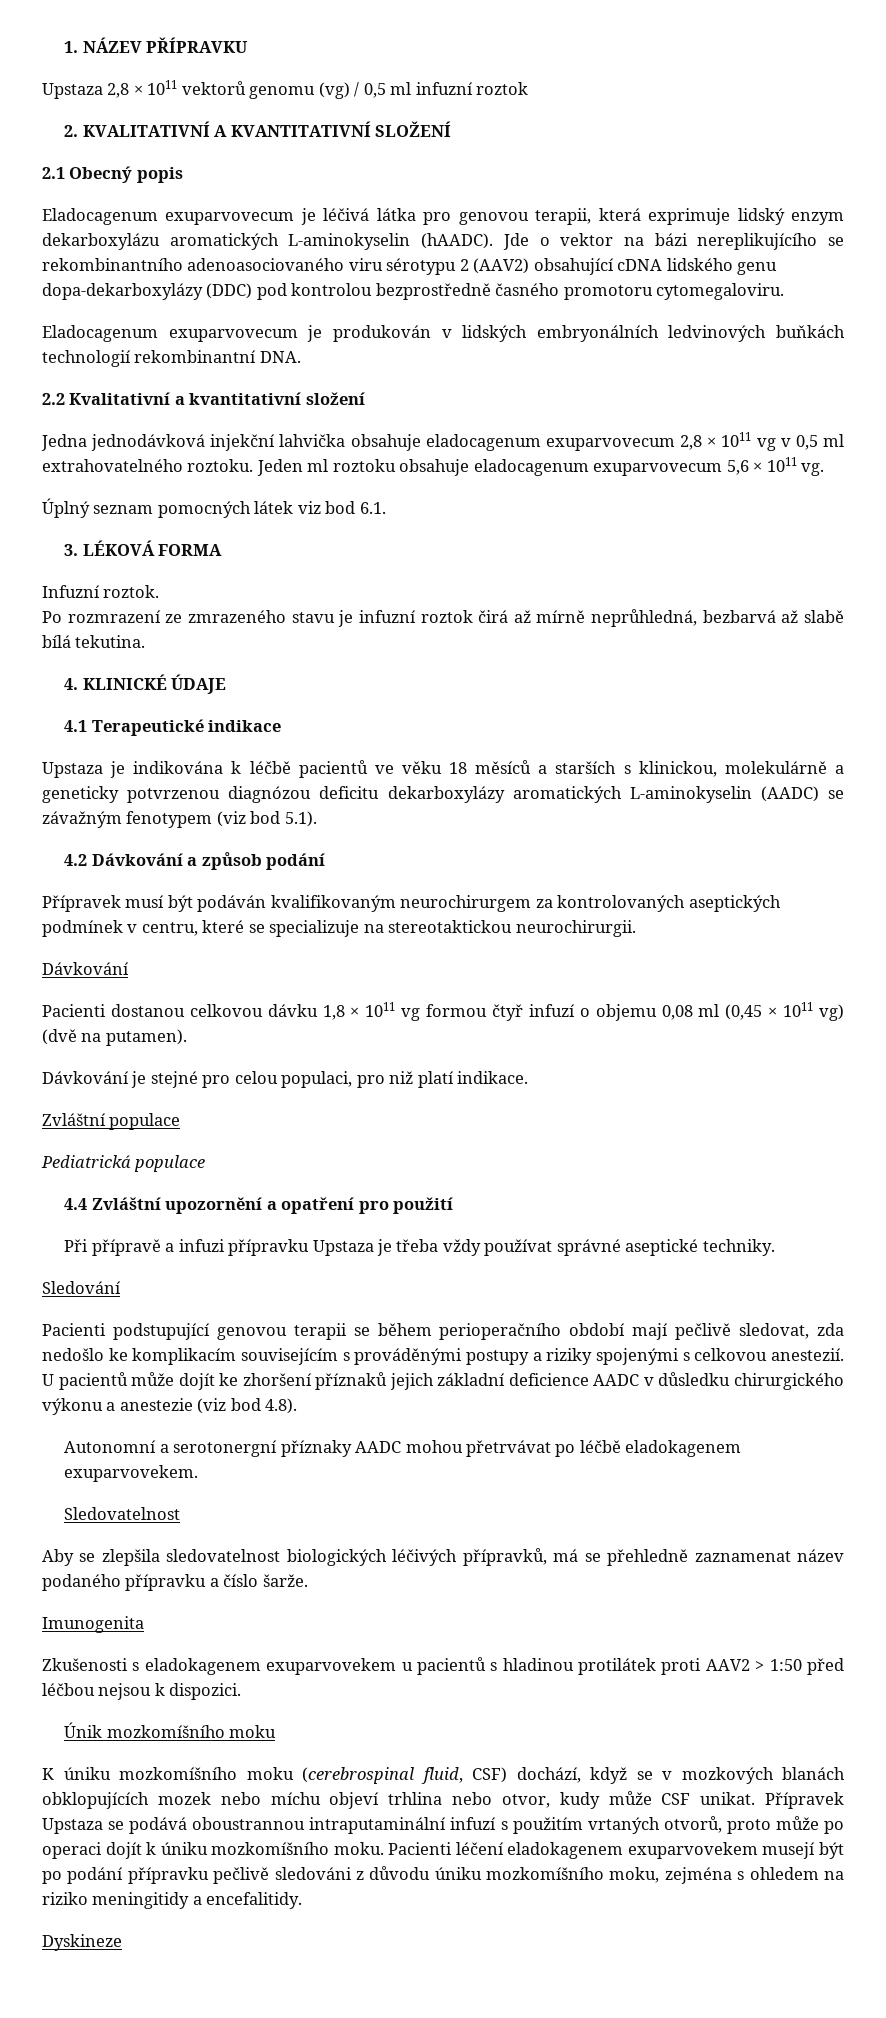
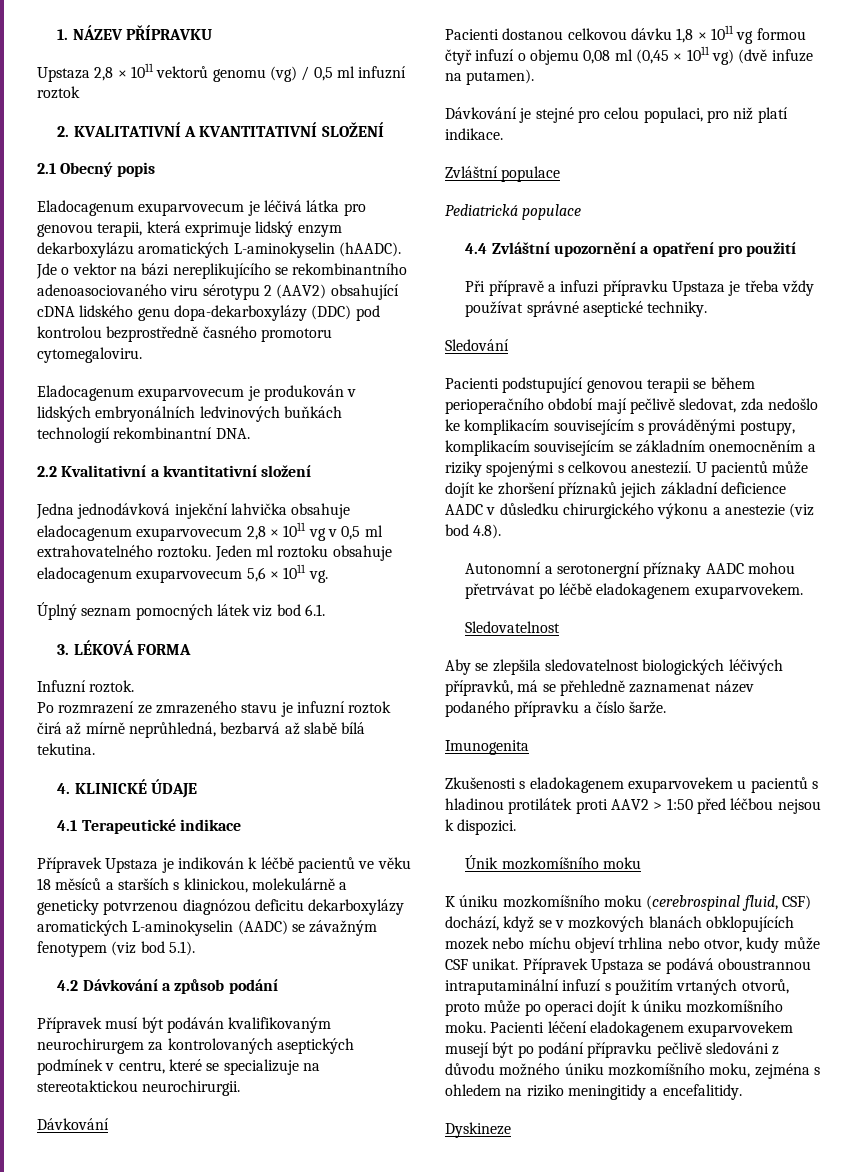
- Upstaza je indikována k léčbě pacientů ve věku 18 měsíců a starších s klinickou, molekulárně a geneticky potvrzenou diagnózou deficitu dekarboxylázy aromatických L-aminokyselin (AADC) se závažným fenotypem (viz bod 5.1).
+ Přípravek Upstaza je indikován k léčbě pacientů ve věku 18 měsíců a starších s klinickou, molekulárně a geneticky potvrzenou diagnózou deficitu dekarboxylázy aromatických L-aminokyselin (AADC) se závažným fenotypem (viz bod 5.1).
- Pacienti dostanou celkovou dávku 1,8 × 1011 vg formou čtyř infuzí o objemu 0,08 ml (0,45 × 1011 vg) (dvě na putamen).
+ Pacienti dostanou celkovou dávku 1,8 × 1011 vg formou čtyř infuzí o objemu 0,08 ml (0,45 × 1011 vg) (dvě infuze na putamen).
- Pacienti podstupující genovou terapii se během perioperačního období mají pečlivě sledovat, zda nedošlo ke komplikacím souvisejícím s prováděnými postupy a riziky spojenými s celkovou anestezií.
+ Pacienti podstupující genovou terapii se během perioperačního období mají pečlivě sledovat, zda nedošlo ke komplikacím souvisejícím s prováděnými postupy, komplikacím souvisejícím se základním onemocněním a riziky spojenými s celkovou anestezií.
- Pacienti léčení eladokagenem exuparvovekem musejí být po podání přípravku pečlivě sledováni z důvodu úniku mozkomíšního moku, zejména s ohledem na riziko meningitidy a encefalitidy.
+ Pacienti léčení eladokagenem exuparvovekem musejí být po podání přípravku pečlivě sledováni z důvodu možného úniku mozkomíšního moku, zejména s ohledem na riziko meningitidy a encefalitidy.

